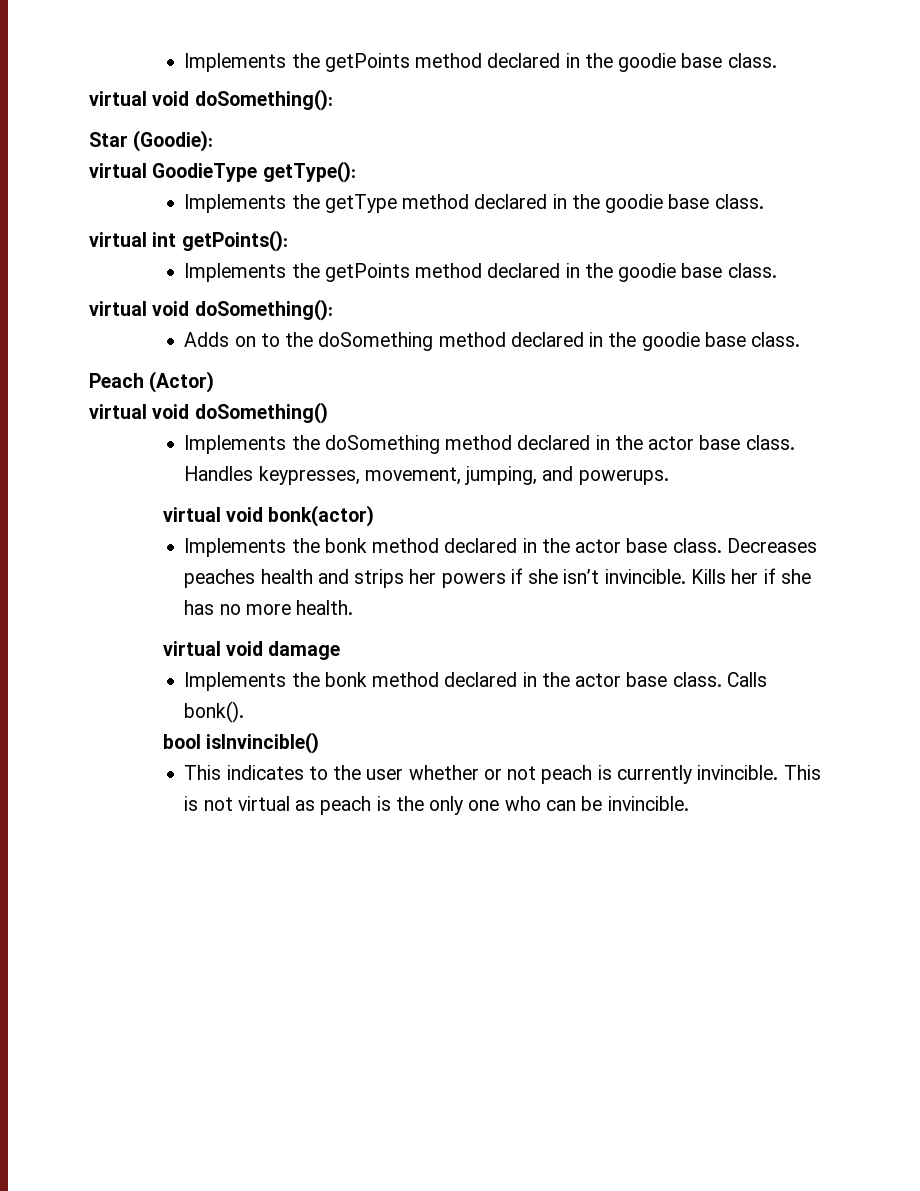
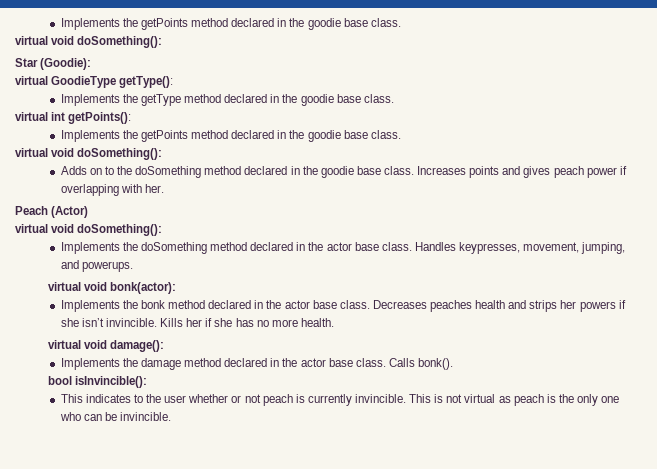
+ Increases points and gives peach power if overlapping with her.
  Peach (Actor)
- virtual void doSomething()
+ virtual void doSomething():
- virtual void bonk(actor)
+ virtual void bonk(actor):
- virtual void damage
- Implements the bonk method declared in the actor base class.
+ virtual void damage():
+ Implements the damage method declared in the actor base class.
- bool isInvincible()
+ bool isInvincible():

